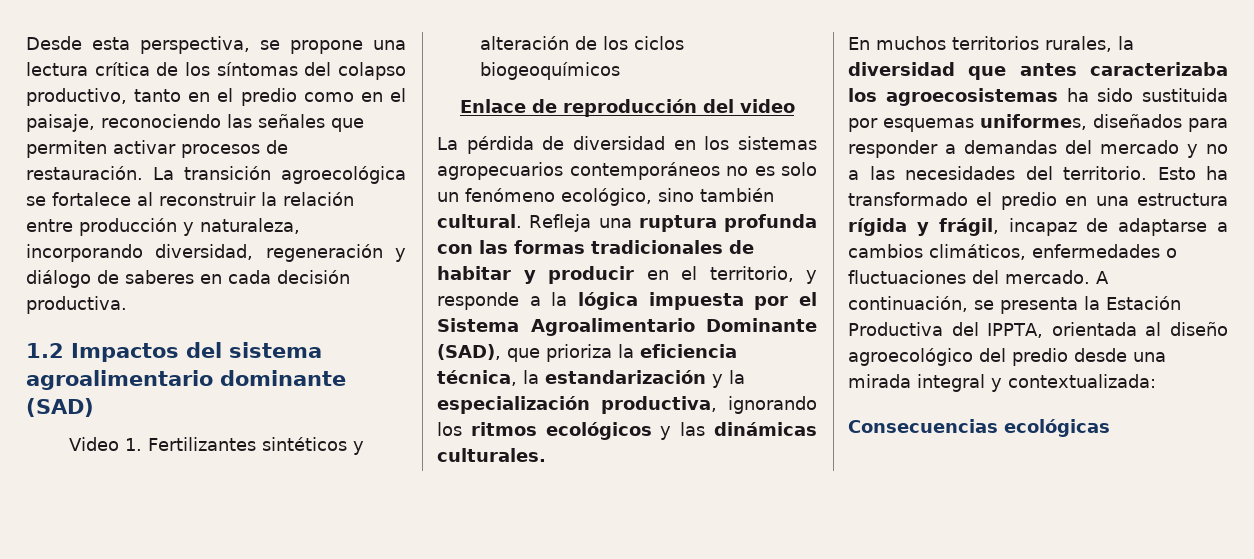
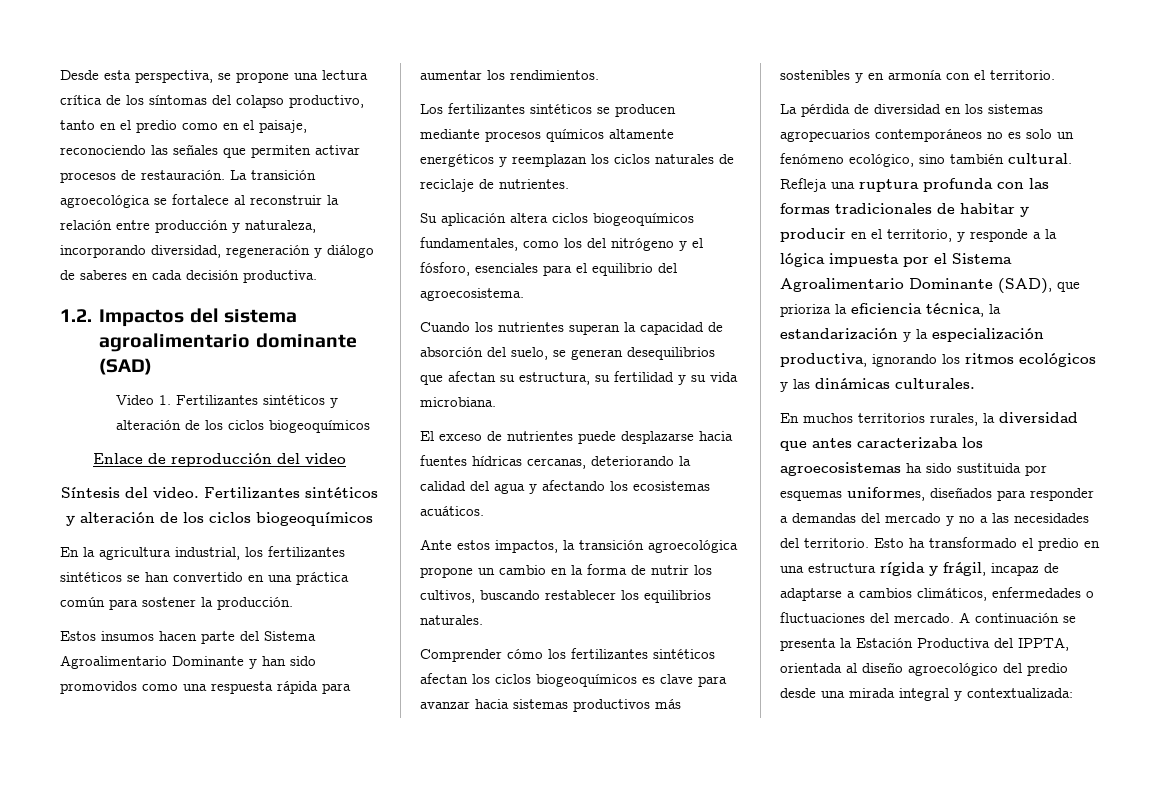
- 1.2 Impactos del sistema agroalimentario dominante (SAD)
+ 1.2. Impactos del sistema agroalimentario dominante (SAD)
+ Síntesis del video. Fertilizantes sintéticos y alteración de los ciclos biogeoquímicos
+ En la agricultura industrial, los fertilizantes sintéticos se han convertido en una práctica común para sostener la producción.
+ Estos insumos hacen parte del Sistema Agroalimentario Dominante y han sido promovidos como una respuesta rápida para aumentar los rendimientos.
+ Los fertilizantes sintéticos se producen mediante procesos químicos altamente energéticos y reemplazan los ciclos naturales de reciclaje de nutrientes.
+ Su aplicación altera ciclos biogeoquímicos fundamentales, como los del nitrógeno y el fósforo, esenciales para el equilibrio del agroecosistema.
+ Cuando los nutrientes superan la capacidad de absorción del suelo, se generan desequilibrios que afectan su estructura, su fertilidad y su vida microbiana.
+ El exceso de nutrientes puede desplazarse hacia fuentes hídricas cercanas, deteriorando la calidad del agua y afectando los ecosistemas acuáticos.
+ Ante estos impactos, la transición agroecológica propone un cambio en la forma de nutrir los cultivos, buscando restablecer los equilibrios naturales.
+ Comprender cómo los fertilizantes sintéticos afectan los ciclos biogeoquímicos es clave para avanzar hacia sistemas productivos más sostenibles y en armonía con el territorio.
- A continuación, se presenta la Estación Productiva del IPPTA, orientada al diseño agroecológico del predio desde una mirada integral y contextualizada:
+ A continuación se presenta la Estación Productiva del IPPTA, orientada al diseño agroecológico del predio desde una mirada integral y contextualizada:
- Consecuencias ecológicas

